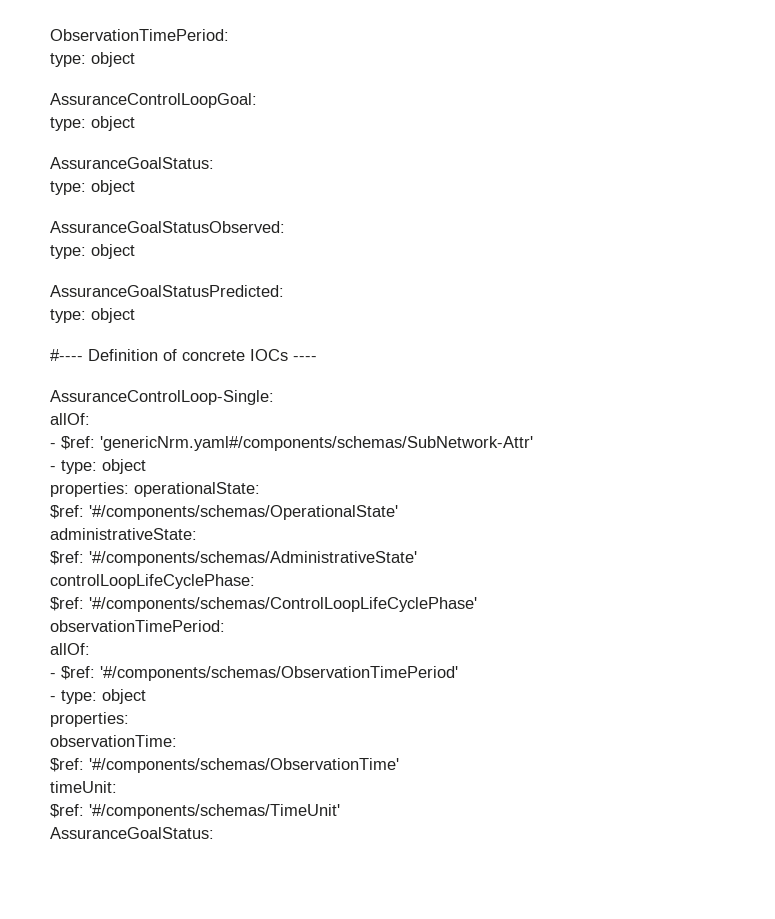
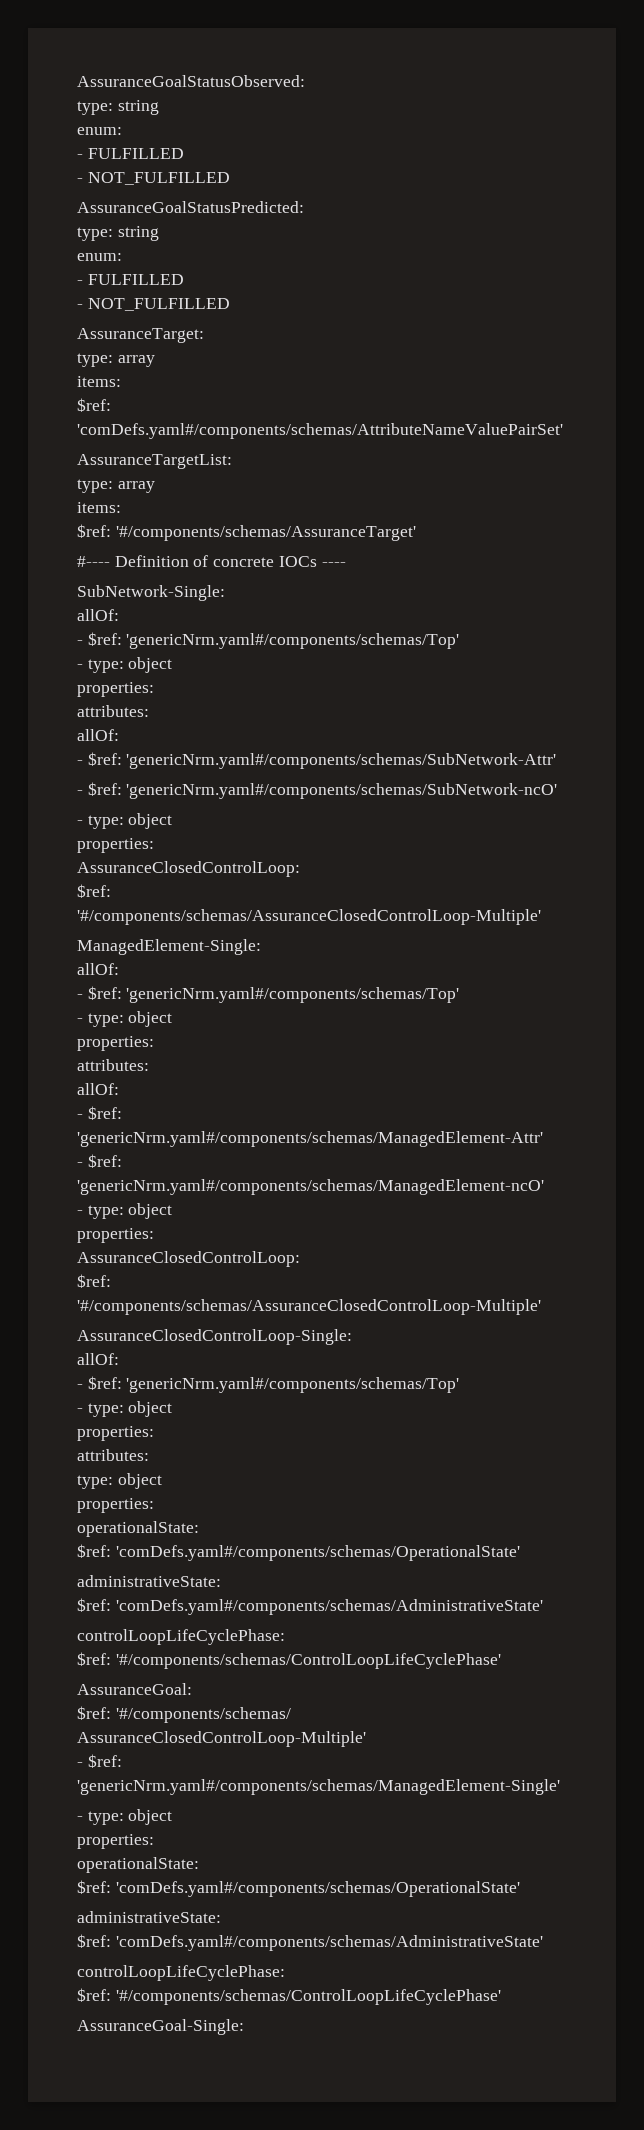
- ObservationTimePeriod:
- type: object
- AssuranceControlLoopGoal:
- type: object
- AssuranceGoalStatus:
- type: object
  AssuranceGoalStatusObserved:
- type: object
+ type: string
+ enum:
+ - FULFILLED
+ - NOT_FULFILLED
  AssuranceGoalStatusPredicted:
- type: object
+ type: string
+ enum:
+ - FULFILLED
+ - NOT_FULFILLED
+ AssuranceTarget:
+ type: array
+ items:
+ $ref: 'comDefs.yaml#/components/schemas/AttributeNameValuePairSet'
+ AssuranceTargetList:
+ type: array
+ items:
+ $ref: '#/components/schemas/AssuranceTarget'
- AssuranceControlLoop-Single:
+ SubNetwork-Single:
+ allOf:
+ - $ref: 'genericNrm.yaml#/components/schemas/Top'
+ - type: object
+ properties:
+ attributes:
  - $ref: 'genericNrm.yaml#/components/schemas/SubNetwork-Attr'
+ - $ref: 'genericNrm.yaml#/components/schemas/SubNetwork-ncO'
  - type: object
- properties: operationalState:
- $ref: '#/components/schemas/OperationalState'
+ properties:
+ AssuranceClosedControlLoop:
+ $ref: '#/components/schemas/AssuranceClosedControlLoop-Multiple'
+ ManagedElement-Single:
+ allOf:
+ - $ref: 'genericNrm.yaml#/components/schemas/Top'
+ - type: object
+ properties:
+ attributes:
+ allOf:
+ - $ref: 'genericNrm.yaml#/components/schemas/ManagedElement-Attr'
+ - $ref: 'genericNrm.yaml#/components/schemas/ManagedElement-ncO'
+ - type: object
+ properties:
+ AssuranceClosedControlLoop:
+ $ref: '#/components/schemas/AssuranceClosedControlLoop-Multiple'
+ AssuranceClosedControlLoop-Single:
+ allOf:
+ - $ref: 'genericNrm.yaml#/components/schemas/Top'
+ - type: object
+ properties:
+ attributes:
+ type: object
+ properties:
+ operationalState:
+ $ref: 'comDefs.yaml#/components/schemas/OperationalState'
  administrativeState:
- $ref: '#/components/schemas/AdministrativeState'
+ $ref: 'comDefs.yaml#/components/schemas/AdministrativeState'
  controlLoopLifeCyclePhase:
  $ref: '#/components/schemas/ControlLoopLifeCyclePhase'
- observationTimePeriod:
- allOf:
- - $ref: '#/components/schemas/ObservationTimePeriod'
+ AssuranceGoal:
+ $ref: '#/components/schemas/ AssuranceClosedControlLoop-Multiple'
+ - $ref: 'genericNrm.yaml#/components/schemas/ManagedElement-Single'
  - type: object
  properties:
- observationTime:
- $ref: '#/components/schemas/ObservationTime'
- timeUnit:
- $ref: '#/components/schemas/TimeUnit'
- AssuranceGoalStatus:
+ operationalState:
+ $ref: 'comDefs.yaml#/components/schemas/OperationalState'
+ administrativeState:
+ $ref: 'comDefs.yaml#/components/schemas/AdministrativeState'
+ controlLoopLifeCyclePhase:
+ $ref: '#/components/schemas/ControlLoopLifeCyclePhase'
+ AssuranceGoal-Single:

